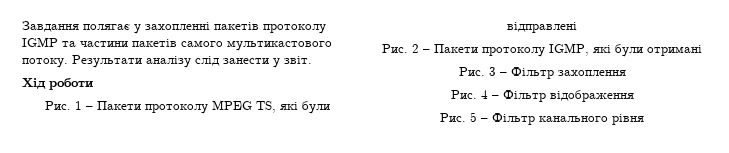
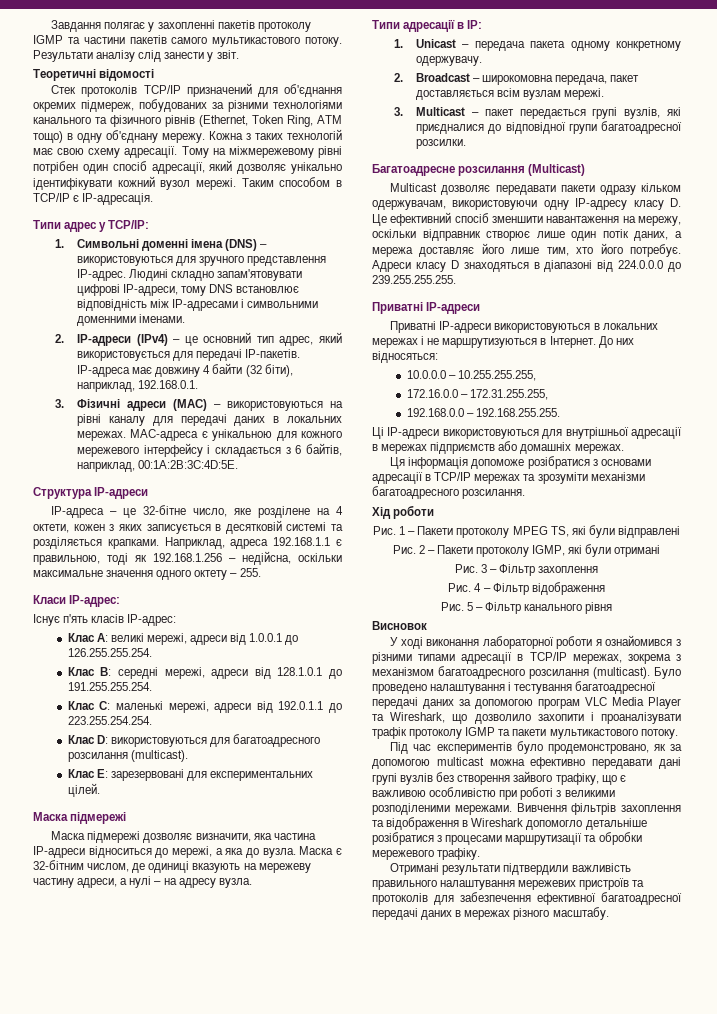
+ Теоретичні відомості
+ Стек протоколів TCP/IP призначений для об'єднання окремих підмереж, побудованих за різними технологіями канального та фізичного рівнів (Ethernet, Token Ring, ATM тощо) в одну об'єднану мережу. Кожна з таких технологій має свою схему адресації. Тому на міжмережевому рівні потрібен один спосіб адресації, який дозволяє унікально ідентифікувати кожний вузол мережі. Таким способом в TCP/IP є IP-адресація.
+ Типи адрес у TCP/IP:
+ 1. Символьні доменні імена (DNS) – використовуються для зручного представлення IP-адрес. Людині складно запам'ятовувати цифрові IP-адреси, тому DNS встановлює відповідність між IP-адресами і символьними доменними іменами.
+ 2. IP-адреси (IPv4) – це основний тип адрес, який використовується для передачі IP-пакетів. IP-адреса має довжину 4 байти (32 біти), наприклад, 192.168.0.1.
+ 3. Фізичні адреси (MAC) – використовуються на рівні каналу для передачі даних в локальних мережах. MAC-адреса є унікальною для кожного мережевого інтерфейсу і складається з 6 байтів, наприклад, 00:1A:2B:3C:4D:5E.
+ Структура IP-адреси
+ IP-адреса – це 32-бітне число, яке розділене на 4 октети, кожен з яких записується в десятковій системі та розділяється крапками. Наприклад, адреса 192.168.1.1 є правильною, тоді як 192.168.1.256 – недійсна, оскільки максимальне значення одного октету – 255.
+ Класи IP-адрес:
+ Існує п'ять класів IP-адрес:
+ Клас A: великі мережі, адреси від 1.0.0.1 до 126.255.255.254.
+ Клас B: середні мережі, адреси від 128.1.0.1 до 191.255.255.254.
+ Клас C: маленькі мережі, адреси від 192.0.1.1 до 223.255.254.254.
+ Клас D: використовуються для багатоадресного розсилання (multicast).
+ Клас E: зарезервовані для експериментальних цілей.
+ Маска підмережі
+ Маска підмережі дозволяє визначити, яка частина IP-адреси відноситься до мережі, а яка до вузла. Маска є 32-бітним числом, де одиниці вказують на мережеву частину адреси, а нулі – на адресу вузла.
+ Типи адресації в IP:
+ 1. Unicast – передача пакета одному конкретному одержувачу.
+ 2. Broadcast – широкомовна передача, пакет доставляється всім вузлам мережі.
+ 3. Multicast – пакет передається групі вузлів, які приєдналися до відповідної групи багатоадресної розсилки.
+ Багатоадресне розсилання (Multicast)
+ Multicast дозволяє передавати пакети одразу кільком одержувачам, використовуючи одну IP-адресу класу D. Це ефективний спосіб зменшити навантаження на мережу, оскільки відправник створює лише один потік даних, а мережа доставляє його лише тим, хто його потребує. Адреси класу D знаходяться в діапазоні від 224.0.0.0 до 239.255.255.255.
+ Приватні IP-адреси
+ Приватні IP-адреси використовуються в локальних мережах і не маршрутизуються в Інтернет. До них відносяться:
+ 10.0.0.0 – 10.255.255.255,
+ 172.16.0.0 – 172.31.255.255,
+ 192.168.0.0 – 192.168.255.255.
+ Ці IP-адреси використовуються для внутрішньої адресації в мережах підприємств або домашніх мережах.
+ Ця інформація допоможе розібратися з основами адресації в TCP/IP мережах та зрозуміти механізми багатоадресного розсилання.
+ Висновок
+ У ході виконання лабораторної роботи я ознайомився з різними типами адресації в TCP/IP мережах, зокрема з механізмом багатоадресного розсилання (multicast). Було проведено налаштування і тестування багатоадресної передачі даних за допомогою програм VLC Media Player та Wireshark, що дозволило захопити і проаналізувати трафік протоколу IGMP та пакети мультикастового потоку.
+ Під час експериментів було продемонстровано, як за допомогою multicast можна ефективно передавати дані групі вузлів без створення зайвого трафіку, що є важливою особливістю при роботі з великими розподіленими мережами. Вивчення фільтрів захоплення та відображення в Wireshark допомогло детальніше розібратися з процесами маршрутизації та обробки мережевого трафіку.
+ Отримані результати підтвердили важливість правильного налаштування мережевих пристроїв та протоколів для забезпечення ефективної багатоадресної передачі даних в мережах різного масштабу.

